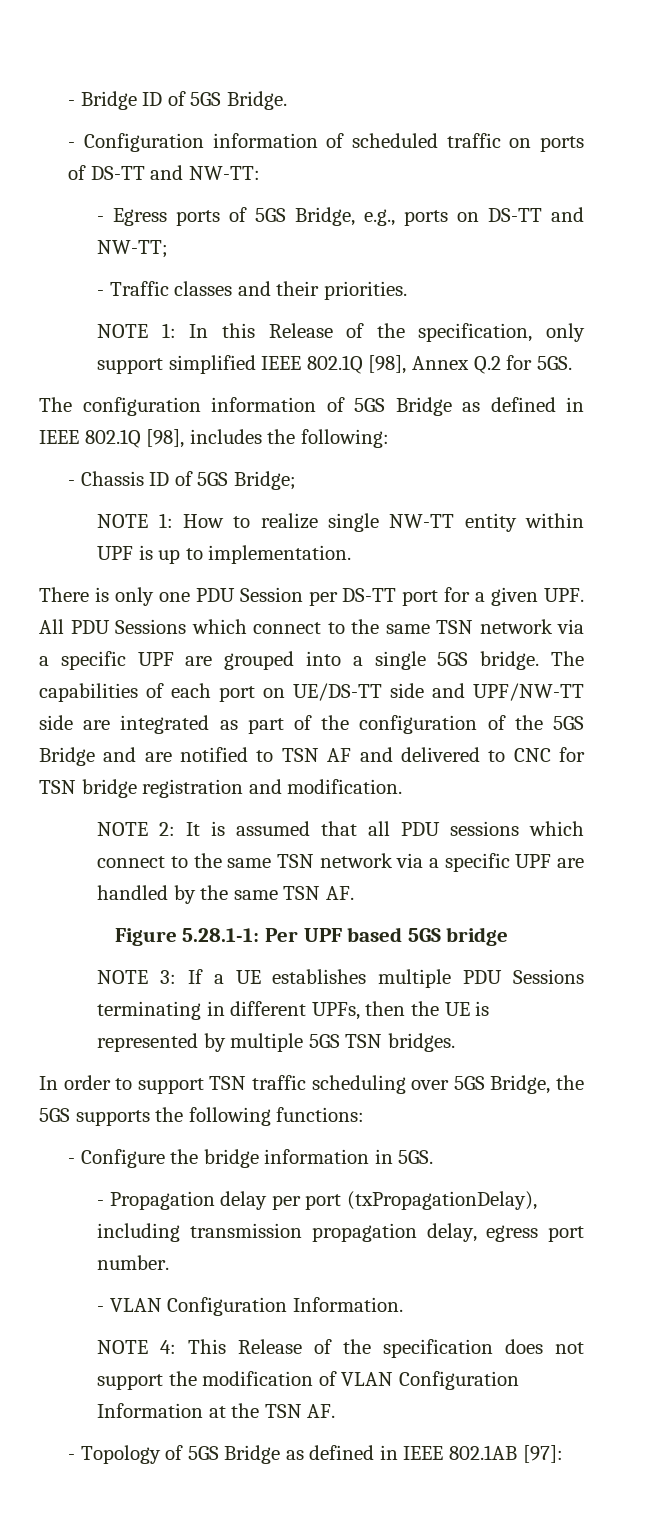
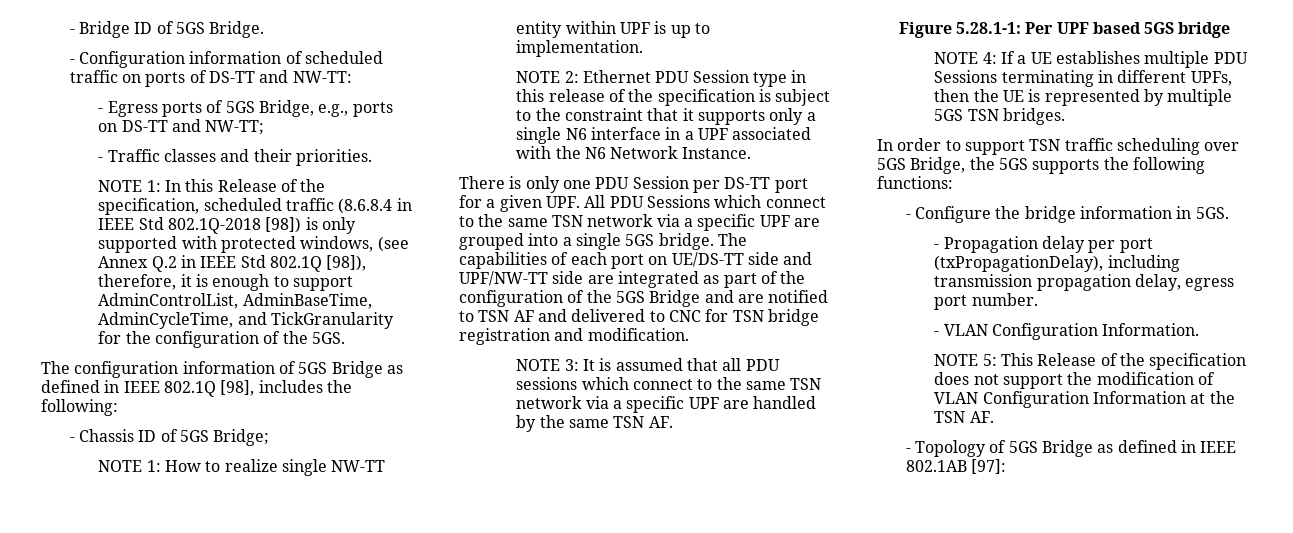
- NOTE 1: In this Release of the specification, only support simplified IEEE 802.1Q [98], Annex Q.2 for 5GS.
+ NOTE 1: In this Release of the specification, scheduled traffic (8.6.8.4 in IEEE Std 802.1Q-2018 [98]) is only supported with protected windows, (see Annex Q.2 in IEEE Std 802.1Q [98]), therefore, it is enough to support AdminControlList, AdminBaseTime, AdminCycleTime, and TickGranularity for the configuration of the 5GS.
+ NOTE 2: Ethernet PDU Session type in this release of the specification is subject to the constraint that it supports only a single N6 interface in a UPF associated with the N6 Network Instance.
- NOTE 2: It is assumed that all PDU sessions which connect to the same TSN network via a specific UPF are handled by the same TSN AF.
+ NOTE 3: It is assumed that all PDU sessions which connect to the same TSN network via a specific UPF are handled by the same TSN AF.
- NOTE 3: If a UE establishes multiple PDU Sessions terminating in different UPFs, then the UE is represented by multiple 5GS TSN bridges.
+ NOTE 4: If a UE establishes multiple PDU Sessions terminating in different UPFs, then the UE is represented by multiple 5GS TSN bridges.
- NOTE 4: This Release of the specification does not support the modification of VLAN Configuration Information at the TSN AF.
+ NOTE 5: This Release of the specification does not support the modification of VLAN Configuration Information at the TSN AF.

